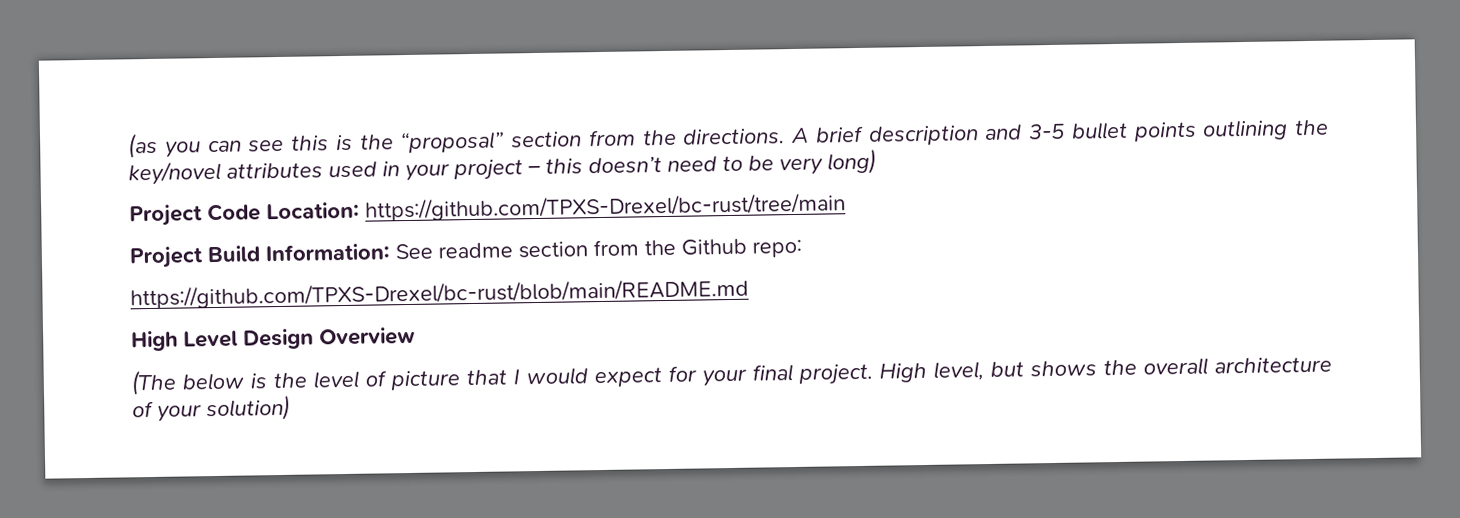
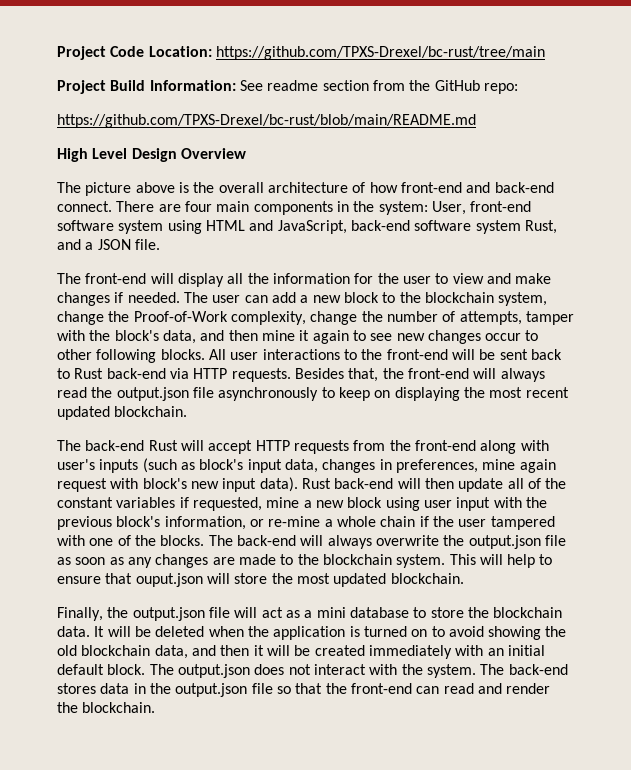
- (as you can see this is the “proposal” section from the directions. A brief description and 3-5 bullet points outlining the key/novel attributes used in your project – this doesn’t need to be very long)
- Project Build Information: See readme section from the Github repo:
+ Project Build Information: See readme section from the GitHub repo:
- (The below is the level of picture that I would expect for your final project. High level, but shows the overall architecture of your solution)
+ The picture above is the overall architecture of how front-end and back-end connect. There are four main components in the system: User, front-end software system using HTML and JavaScript, back-end software system Rust, and a JSON file.
+ The front-end will display all the information for the user to view and make changes if needed. The user can add a new block to the blockchain system, change the Proof-of-Work complexity, change the number of attempts, tamper with the block's data, and then mine it again to see new changes occur to other following blocks. All user interactions to the front-end will be sent back to Rust back-end via HTTP requests. Besides that, the front-end will always read the output.json file asynchronously to keep on displaying the most recent updated blockchain.
+ The back-end Rust will accept HTTP requests from the front-end along with user's inputs (such as block's input data, changes in preferences, mine again request with block's new input data). Rust back-end will then update all of the constant variables if requested, mine a new block using user input with the previous block's information, or re-mine a whole chain if the user tampered with one of the blocks. The back-end will always overwrite the output.json file as soon as any changes are made to the blockchain system. This will help to ensure that ouput.json will store the most updated blockchain.
+ Finally, the output.json file will act as a mini database to store the blockchain data. It will be deleted when the application is turned on to avoid showing the old blockchain data, and then it will be created immediately with an initial default block. The output.json does not interact with the system. The back-end stores data in the output.json file so that the front-end can read and render the blockchain.

